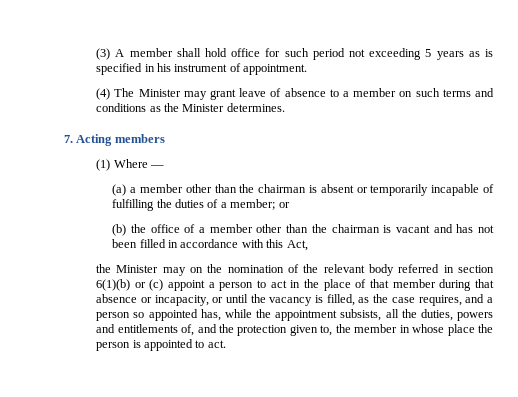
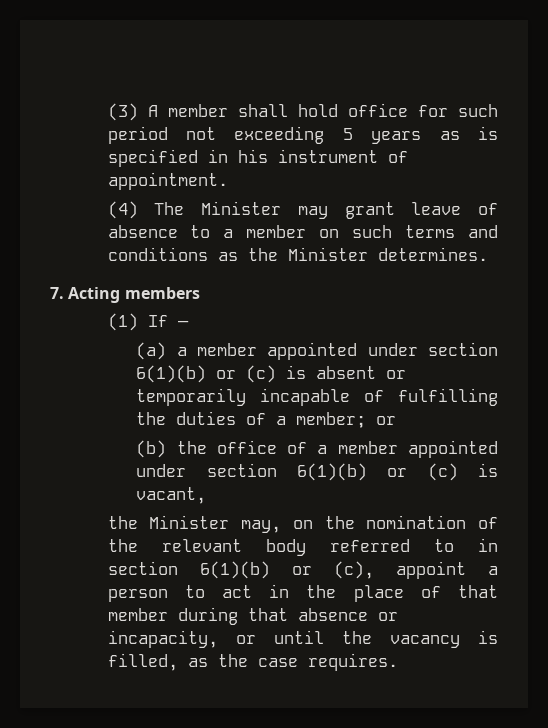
- (1) Where —
+ (1) If —
- (a) a member other than the chairman is absent or temporarily incapable of fulfilling the duties of a member; or
+ (a) a member appointed under section 6(1)(b) or (c) is absent or temporarily incapable of fulfilling the duties of a member; or
- (b) the office of a member other than the chairman is vacant and has not been filled in accordance with this Act,
- the Minister may on the nomination of the relevant body referred in section 6(1)(b) or (c) appoint a person to act in the place of that member during that absence or incapacity, or until the vacancy is filled, as the case requires, and a person so appointed has, while the appointment subsists, all the duties, powers and entitlements of, and the protection given to, the member in whose place the person is appointed to act.
+ (b) the office of a member appointed under section 6(1)(b) or (c) is vacant,
+ the Minister may, on the nomination of the relevant body referred to in section 6(1)(b) or (c), appoint a person to act in the place of that member during that absence or incapacity, or until the vacancy is filled, as the case requires.

